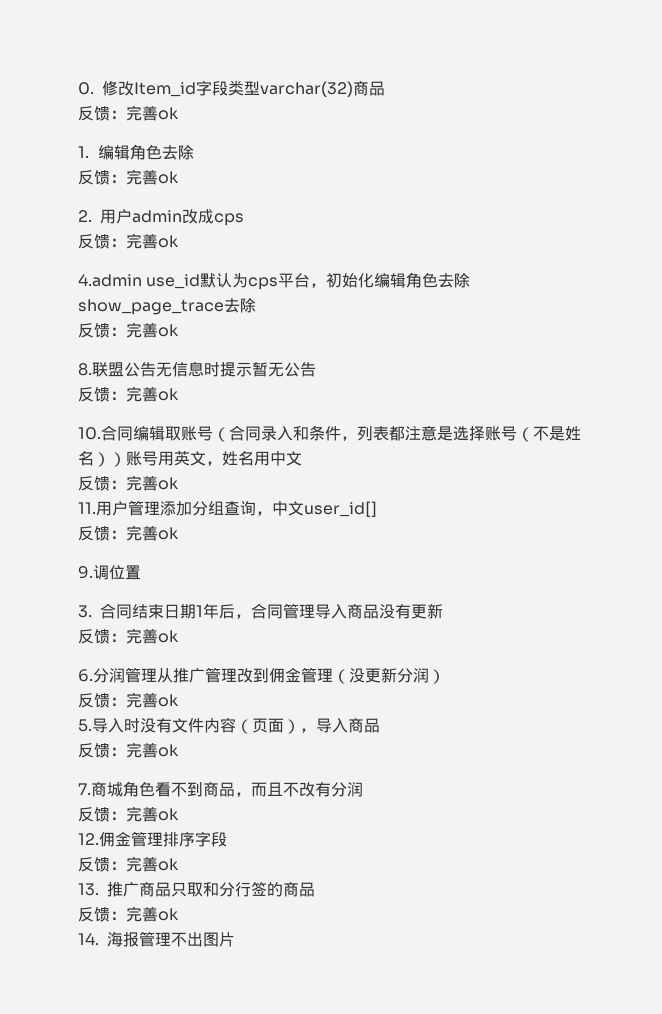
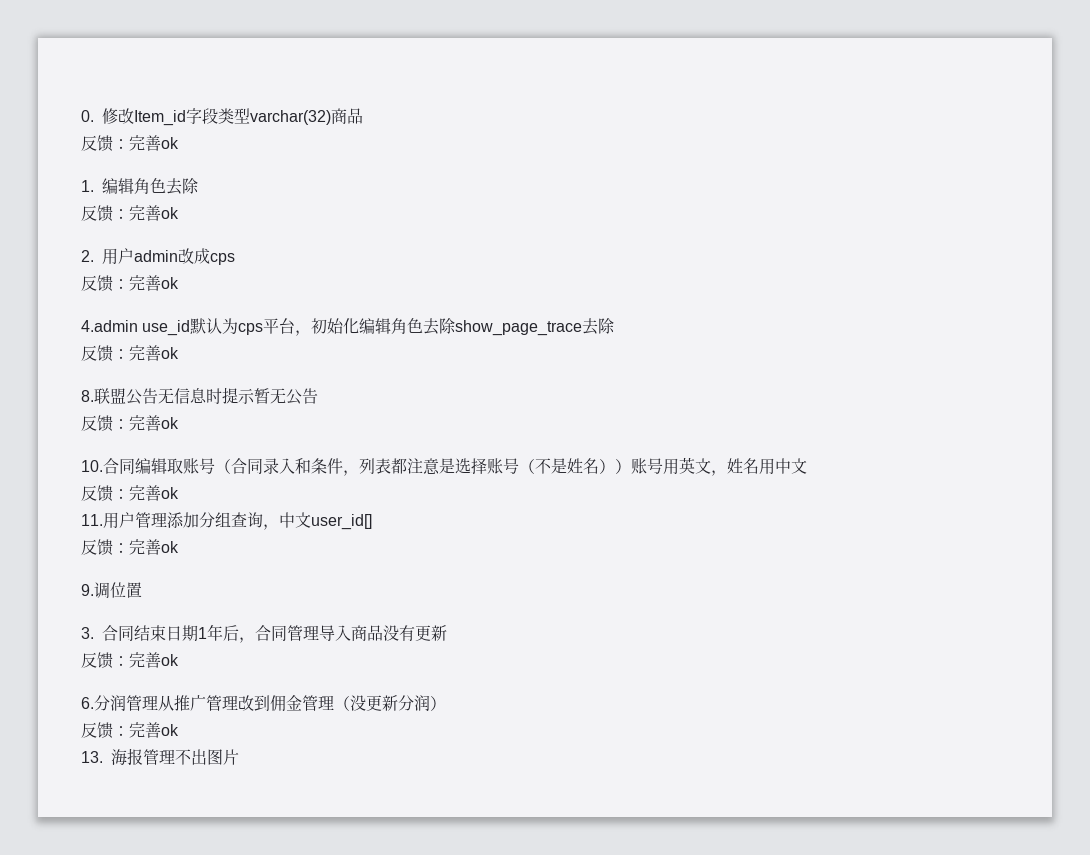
- 5.导入时没有文件内容（页面），导入商品
- 反馈：完善ok
- 7.商城角色看不到商品，而且不改有分润
- 反馈：完善ok
- 12.佣金管理排序字段
- 反馈：完善ok
- 13.推广商品只取和分行签的商品
- 反馈：完善ok
- 14.海报管理不出图片
+ 13.海报管理不出图片

